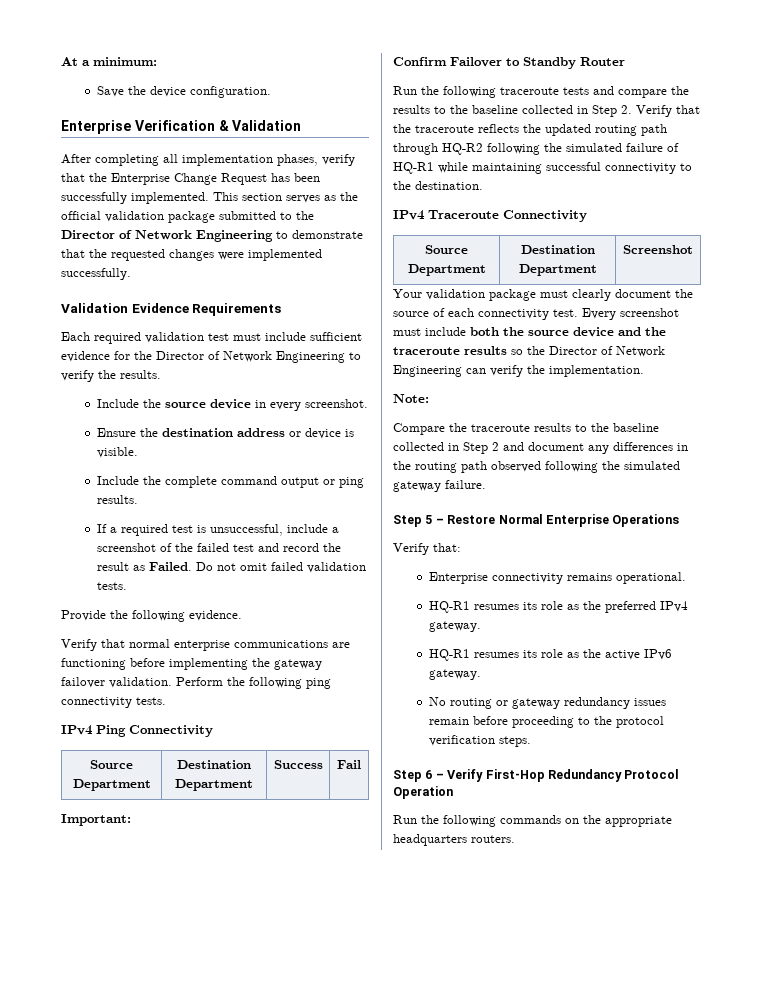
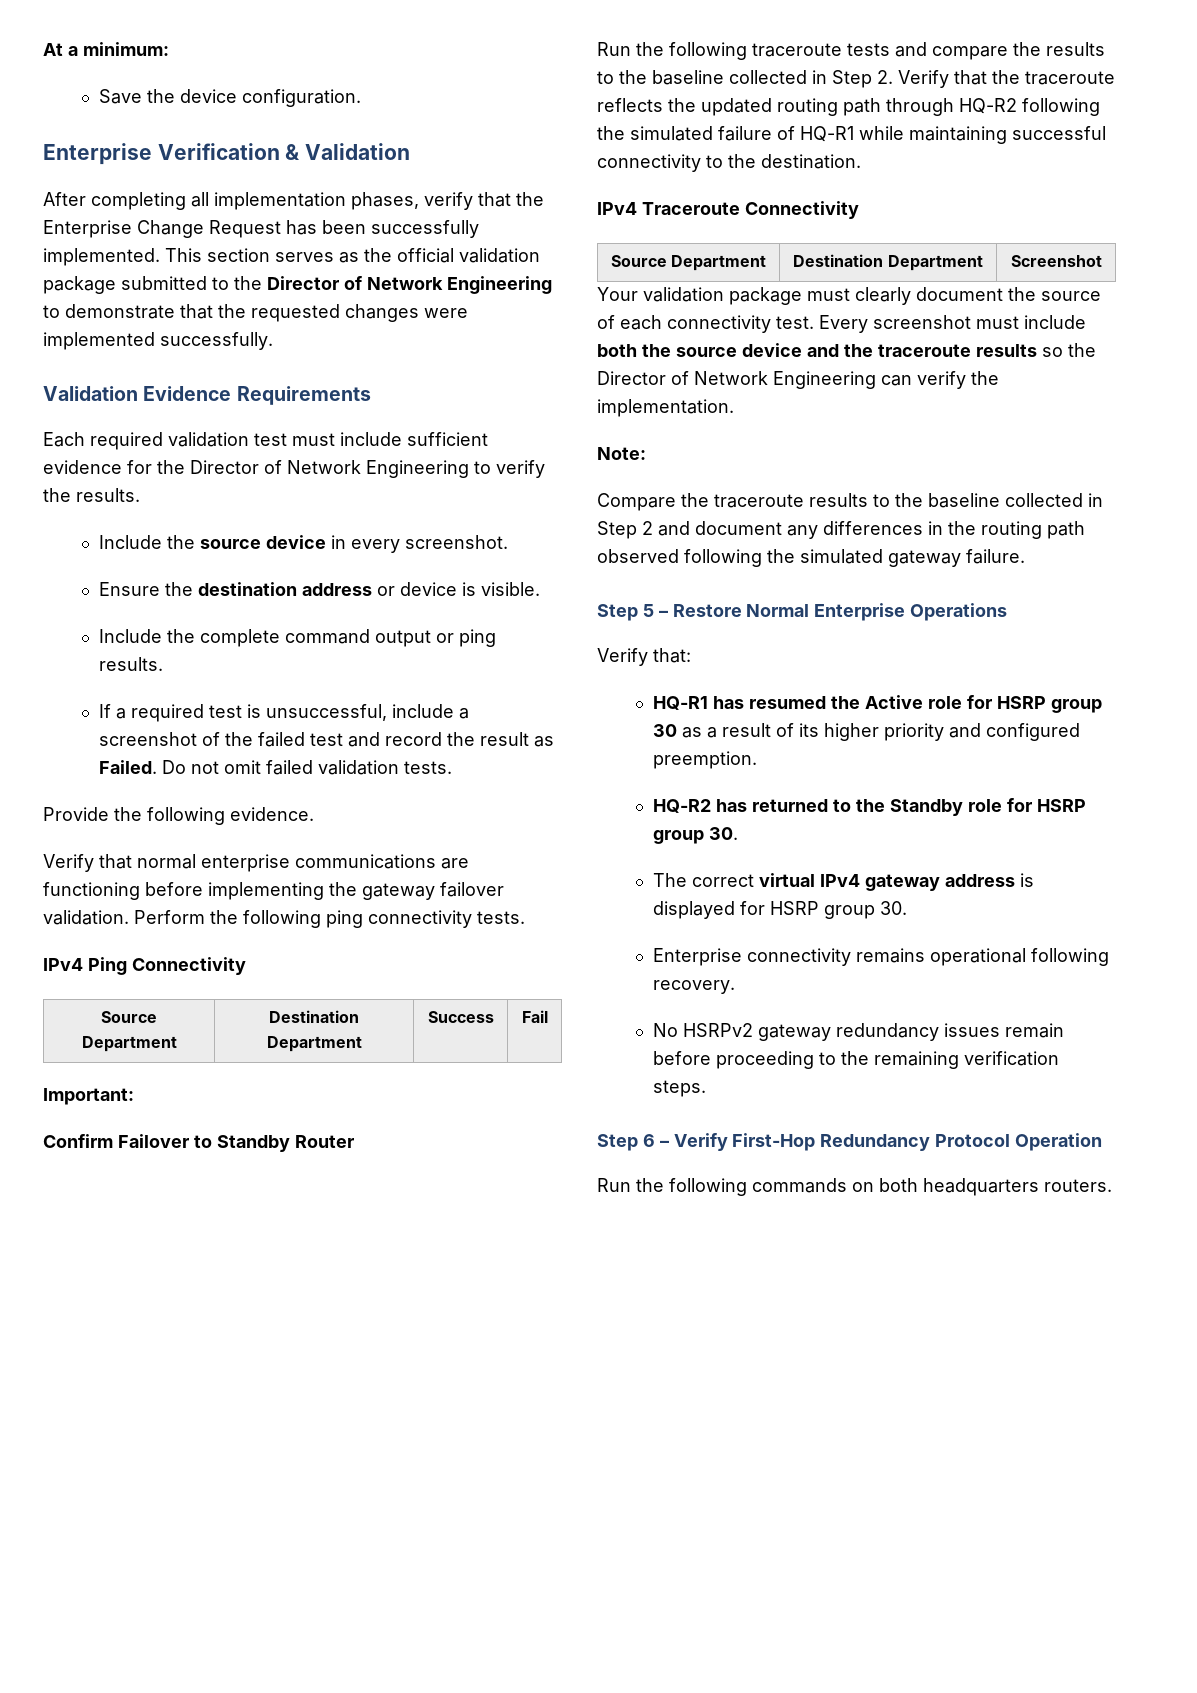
- Enterprise connectivity remains operational.
- HQ-R1 resumes its role as the preferred IPv4 gateway.
- HQ-R1 resumes its role as the active IPv6 gateway.
+ HQ-R1 has resumed the Active role for HSRP group 30 as a result of its higher priority and configured preemption.
+ HQ-R2 has returned to the Standby role for HSRP group 30.
+ The correct virtual IPv4 gateway address is displayed for HSRP group 30.
+ Enterprise connectivity remains operational following recovery.
- No routing or gateway redundancy issues remain before proceeding to the protocol verification steps.
+ No HSRPv2 gateway redundancy issues remain before proceeding to the remaining verification steps.
- Run the following commands on the appropriate headquarters routers.
+ Run the following commands on both headquarters routers.

